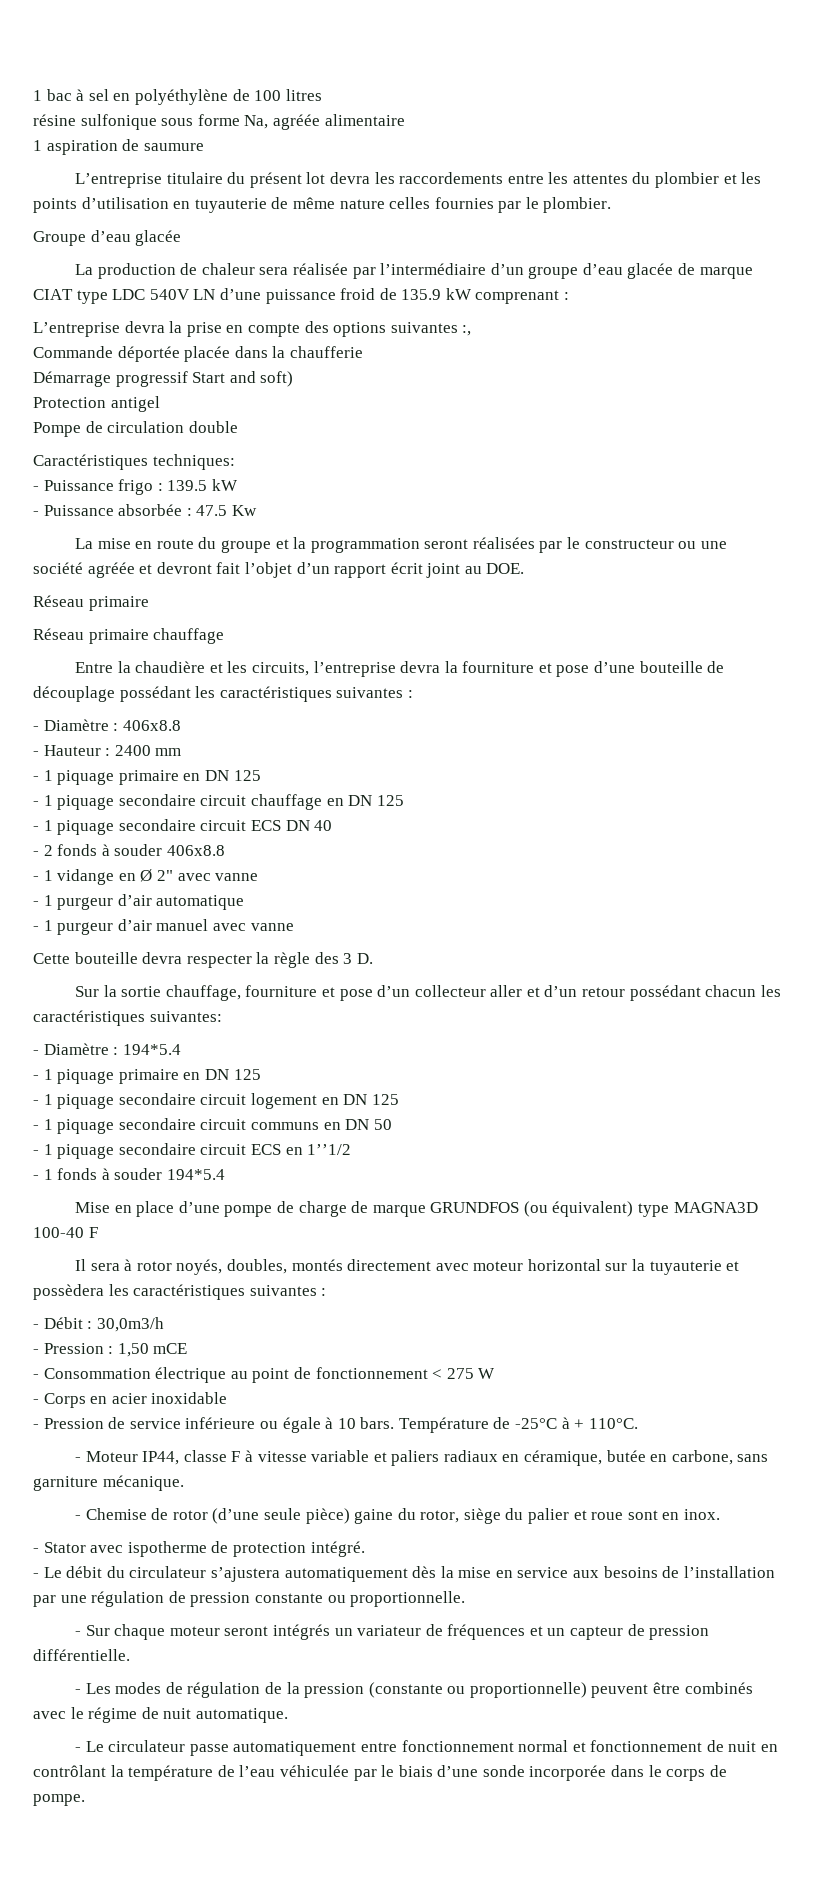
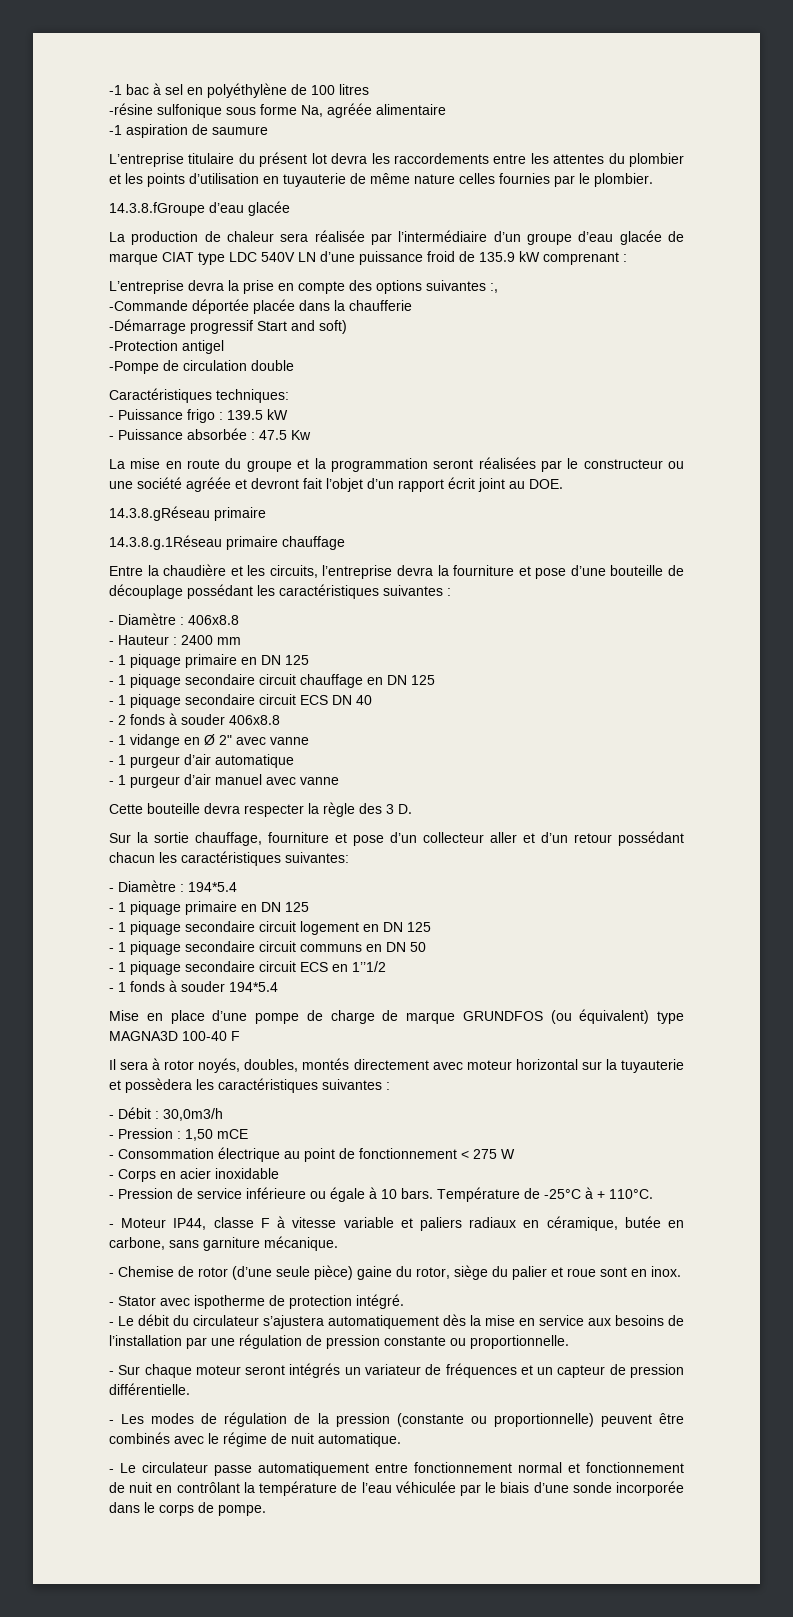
- 1 bac à sel en polyéthylène de 100 litres
+ -1 bac à sel en polyéthylène de 100 litres
- résine sulfonique sous forme Na, agréée alimentaire
+ -résine sulfonique sous forme Na, agréée alimentaire
- 1 aspiration de saumure
+ -1 aspiration de saumure
- Groupe d’eau glacée
+ 14.3.8.fGroupe d’eau glacée
- Commande déportée placée dans la chaufferie
+ -Commande déportée placée dans la chaufferie
- Démarrage progressif Start and soft)
+ -Démarrage progressif Start and soft)
- Protection antigel
+ -Protection antigel
- Pompe de circulation double
+ -Pompe de circulation double
  La mise en route du groupe et la programmation seront réalisées par le constructeur ou une société agréée et devront fait l’objet d’un rapport écrit joint au DOE.
- Réseau primaire
+ 14.3.8.gRéseau primaire
- Réseau primaire chauffage
+ 14.3.8.g.1Réseau primaire chauffage

